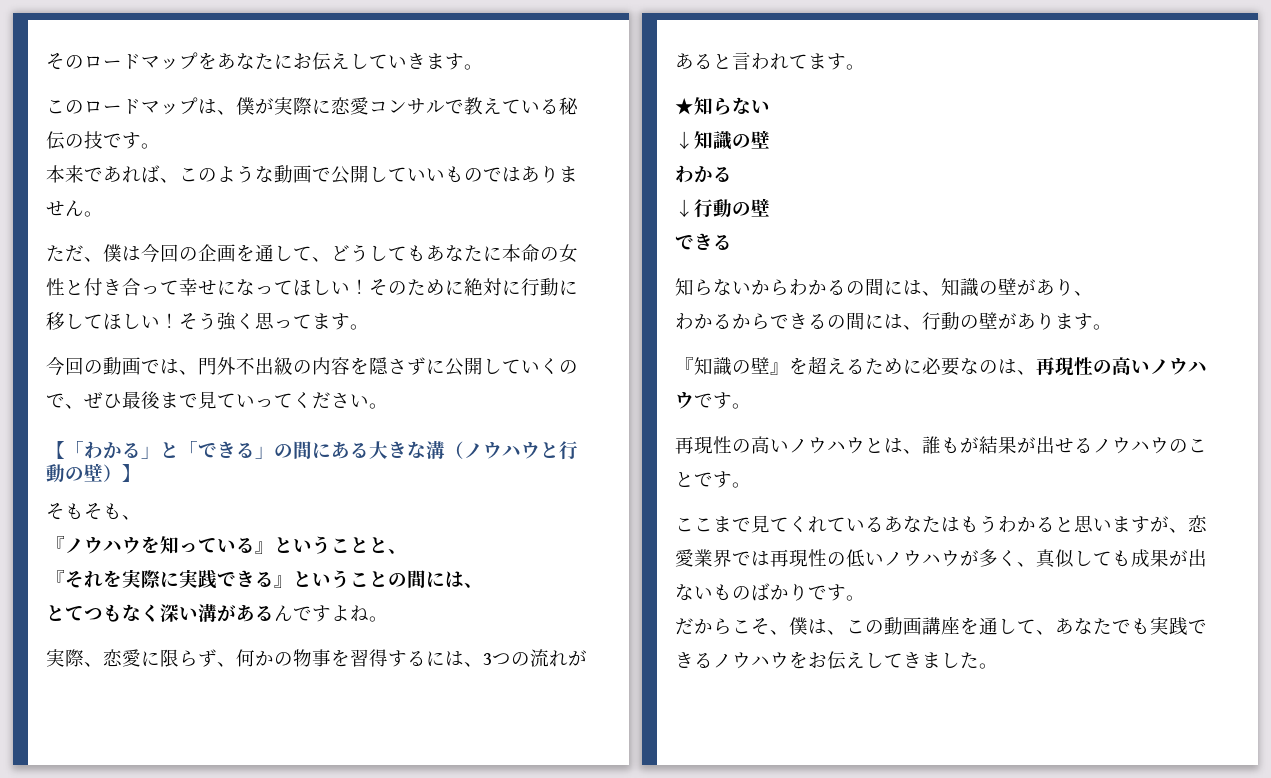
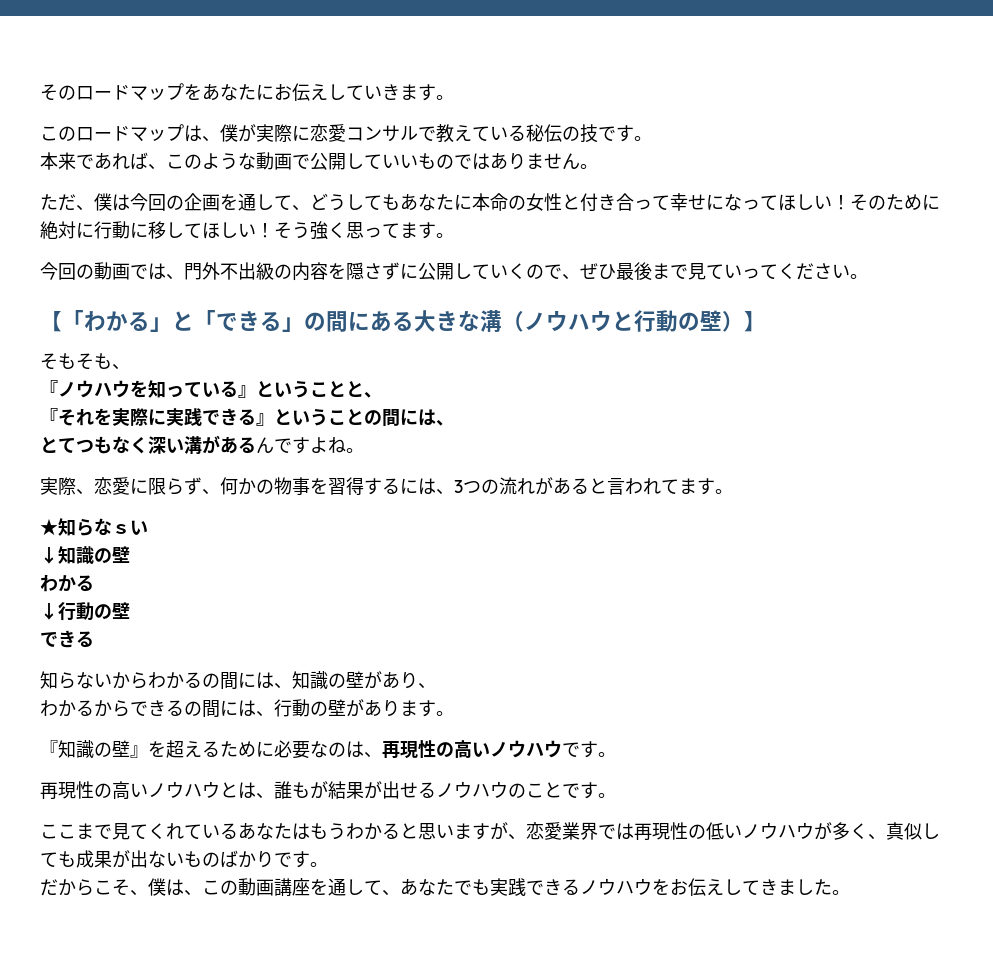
- ★知らない
+ ★知らなｓい

